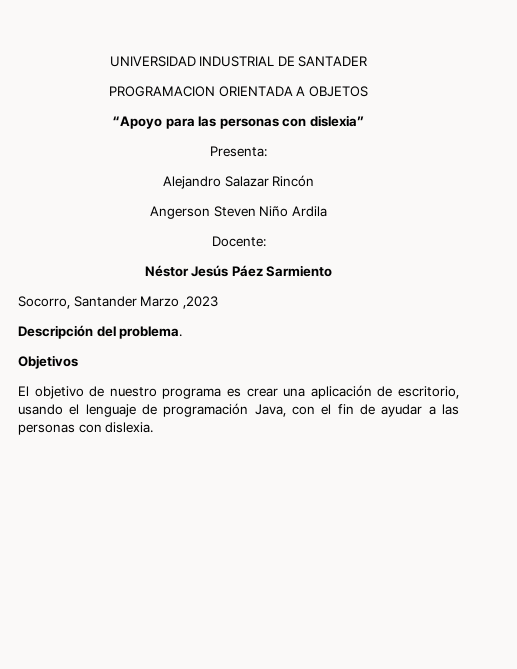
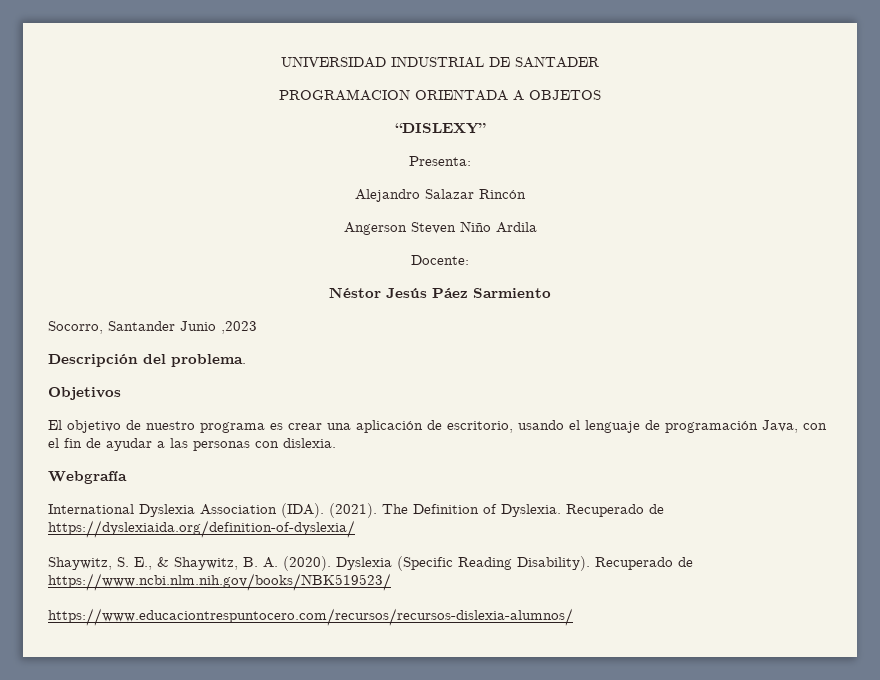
- “Apoyo para las personas con dislexia”
+ “DISLEXY”
- Socorro, Santander Marzo ,2023
+ Socorro, Santander Junio ,2023
+ Webgrafía
+ International Dyslexia Association (IDA). (2021). The Definition of Dyslexia. Recuperado de https://dyslexiaida.org/definition-of-dyslexia/
+ Shaywitz, S. E., & Shaywitz, B. A. (2020). Dyslexia (Specific Reading Disability). Recuperado de https://www.ncbi.nlm.nih.gov/books/NBK519523/
+ https://www.educaciontrespuntocero.com/recursos/recursos-dislexia-alumnos/

